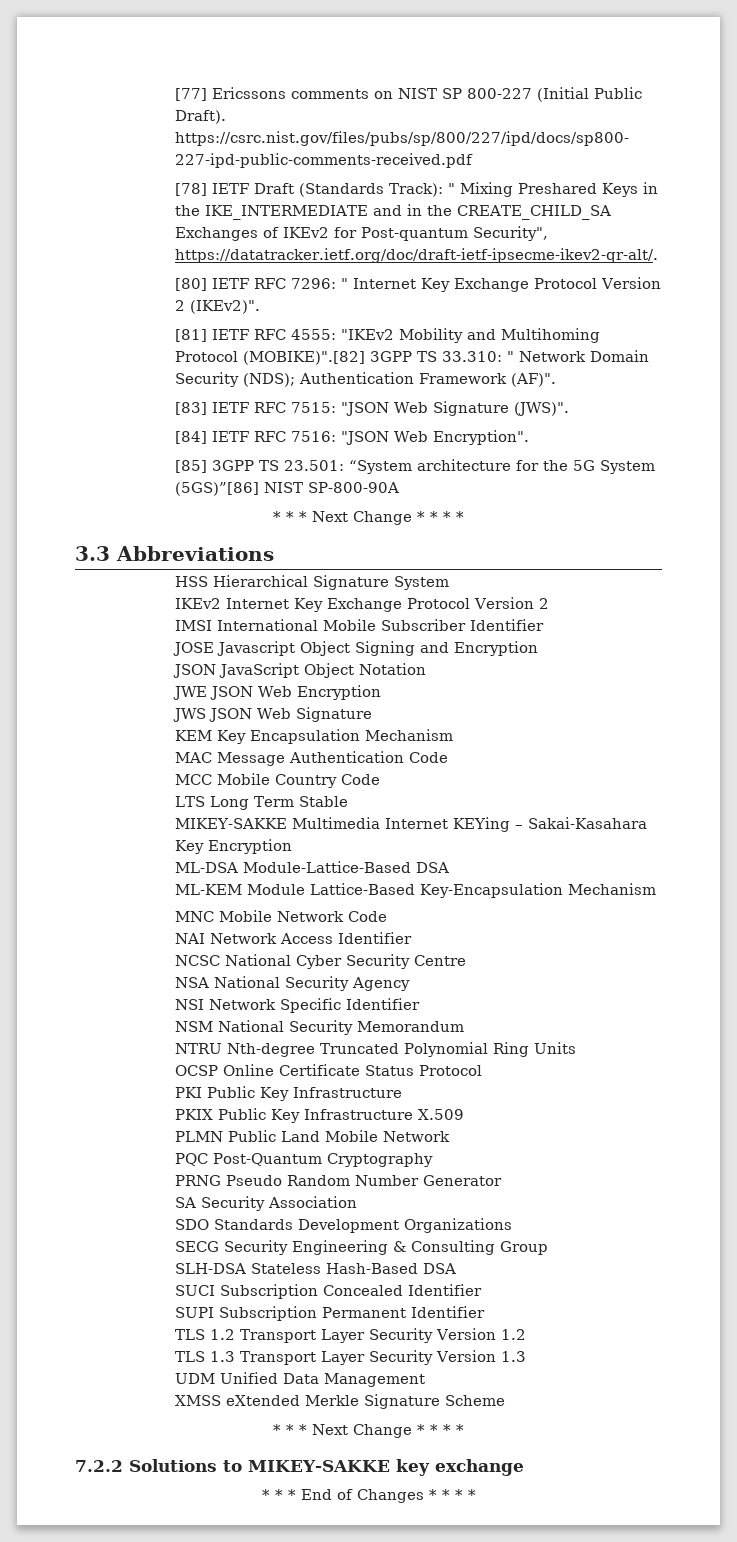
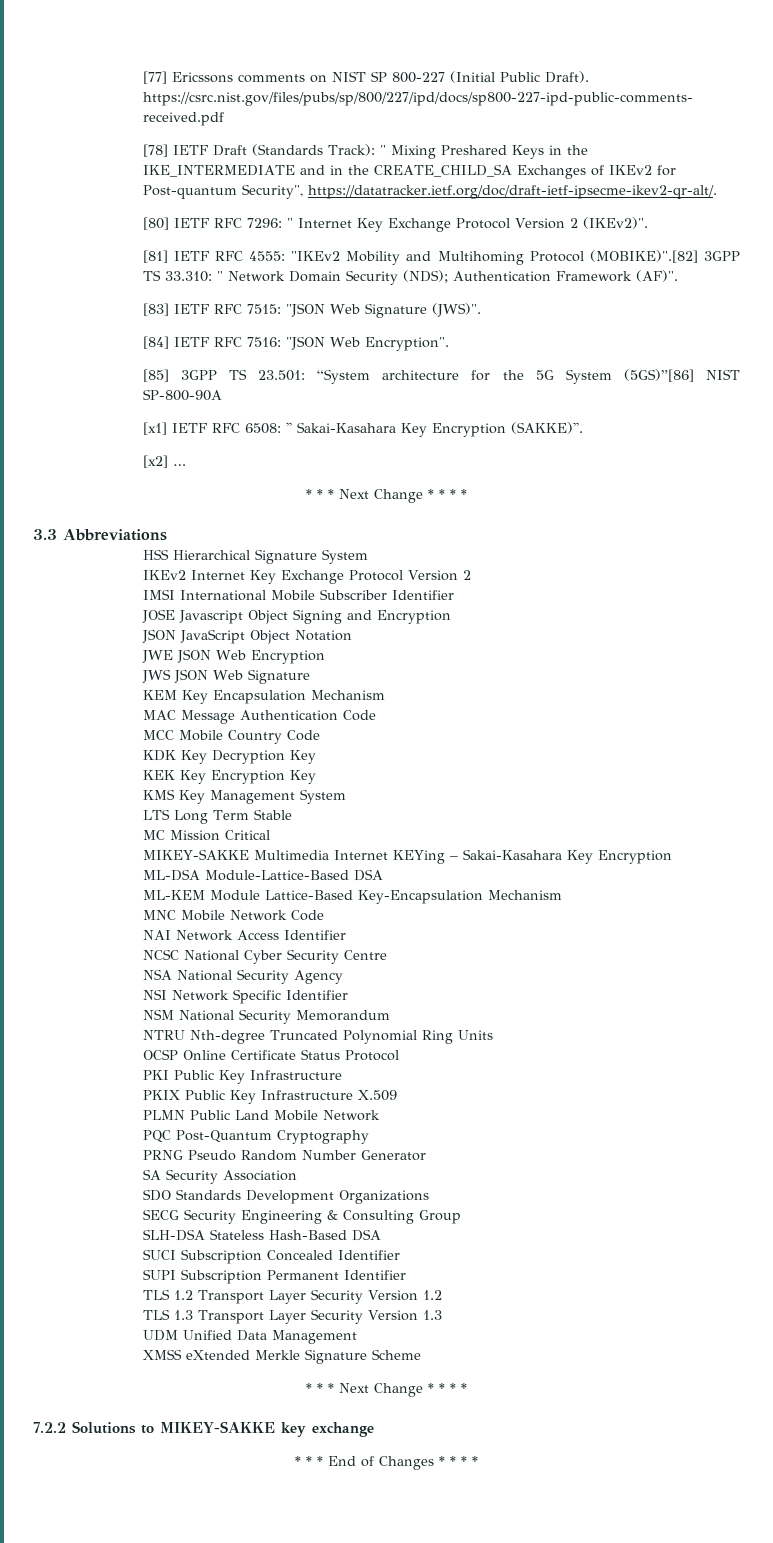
+ [x1] IETF RFC 6508: '' Sakai-Kasahara Key Encryption (SAKKE)''.
+ [x2] …
+ KDK Key Decryption Key
+ KEK Key Encryption Key
+ KMS Key Management System
+ MC Mission Critical

